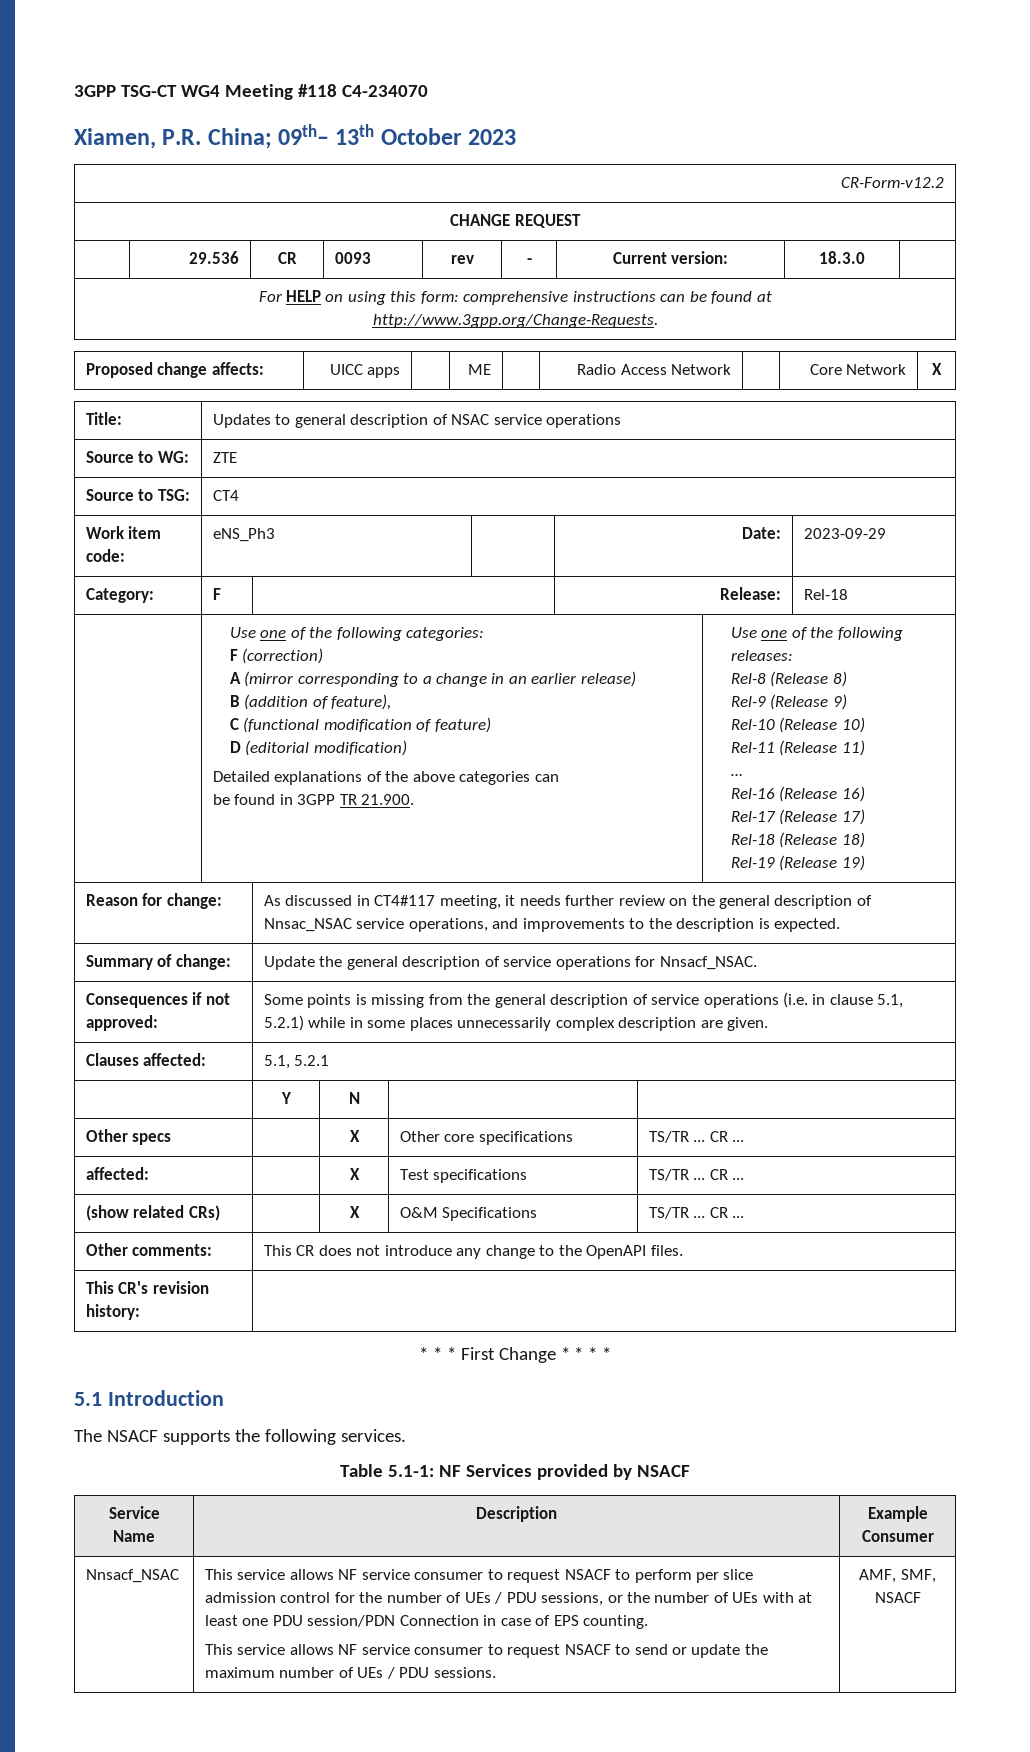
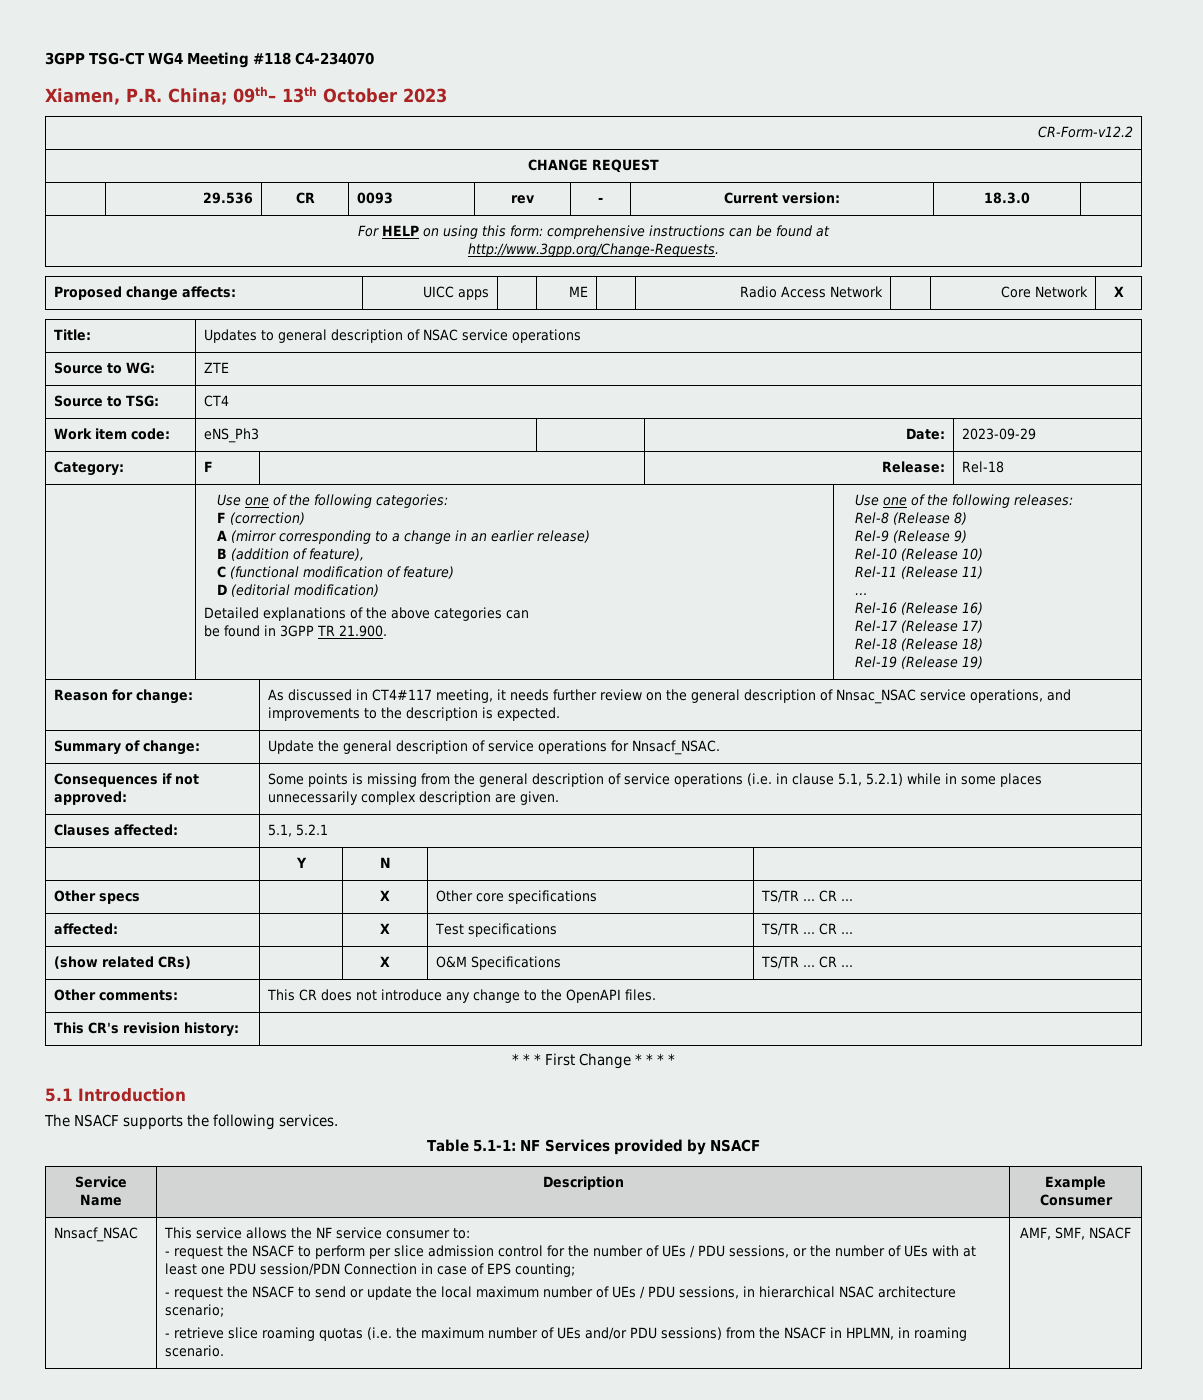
- This service allows NF service consumer to request NSACF to perform per slice admission control for the number of UEs / PDU sessions, or the number of UEs with at least one PDU session/PDN Connection in case of EPS counting.
- This service allows NF service consumer to request NSACF to send or update the maximum number of UEs / PDU sessions.
+ This service allows the NF service consumer to:
+ - request the NSACF to perform per slice admission control for the number of UEs / PDU sessions, or the number of UEs with at least one PDU session/PDN Connection in case of EPS counting;
+ - request the NSACF to send or update the local maximum number of UEs / PDU sessions, in hierarchical NSAC architecture scenario;
+ - retrieve slice roaming quotas (i.e. the maximum number of UEs and/or PDU sessions) from the NSACF in HPLMN, in roaming scenario.

